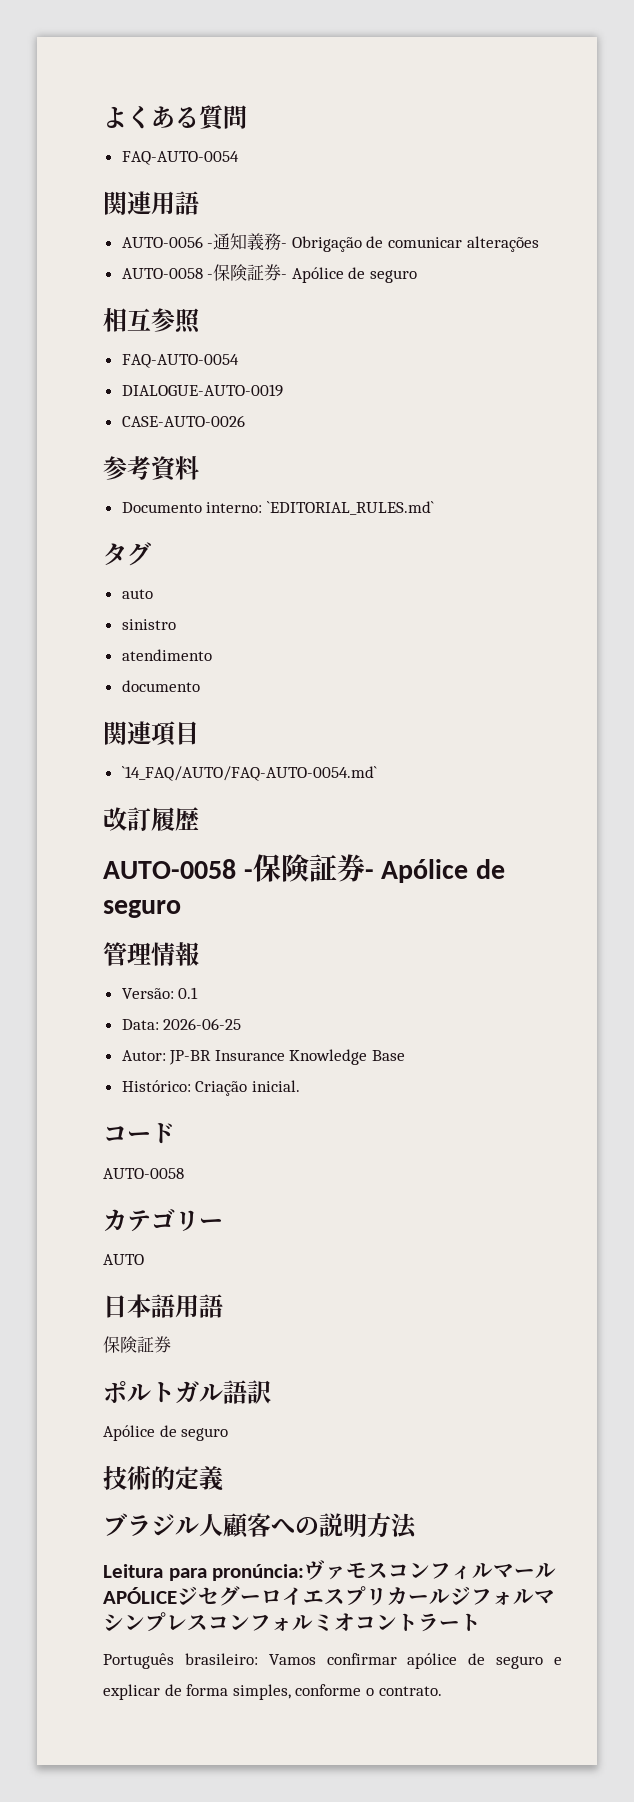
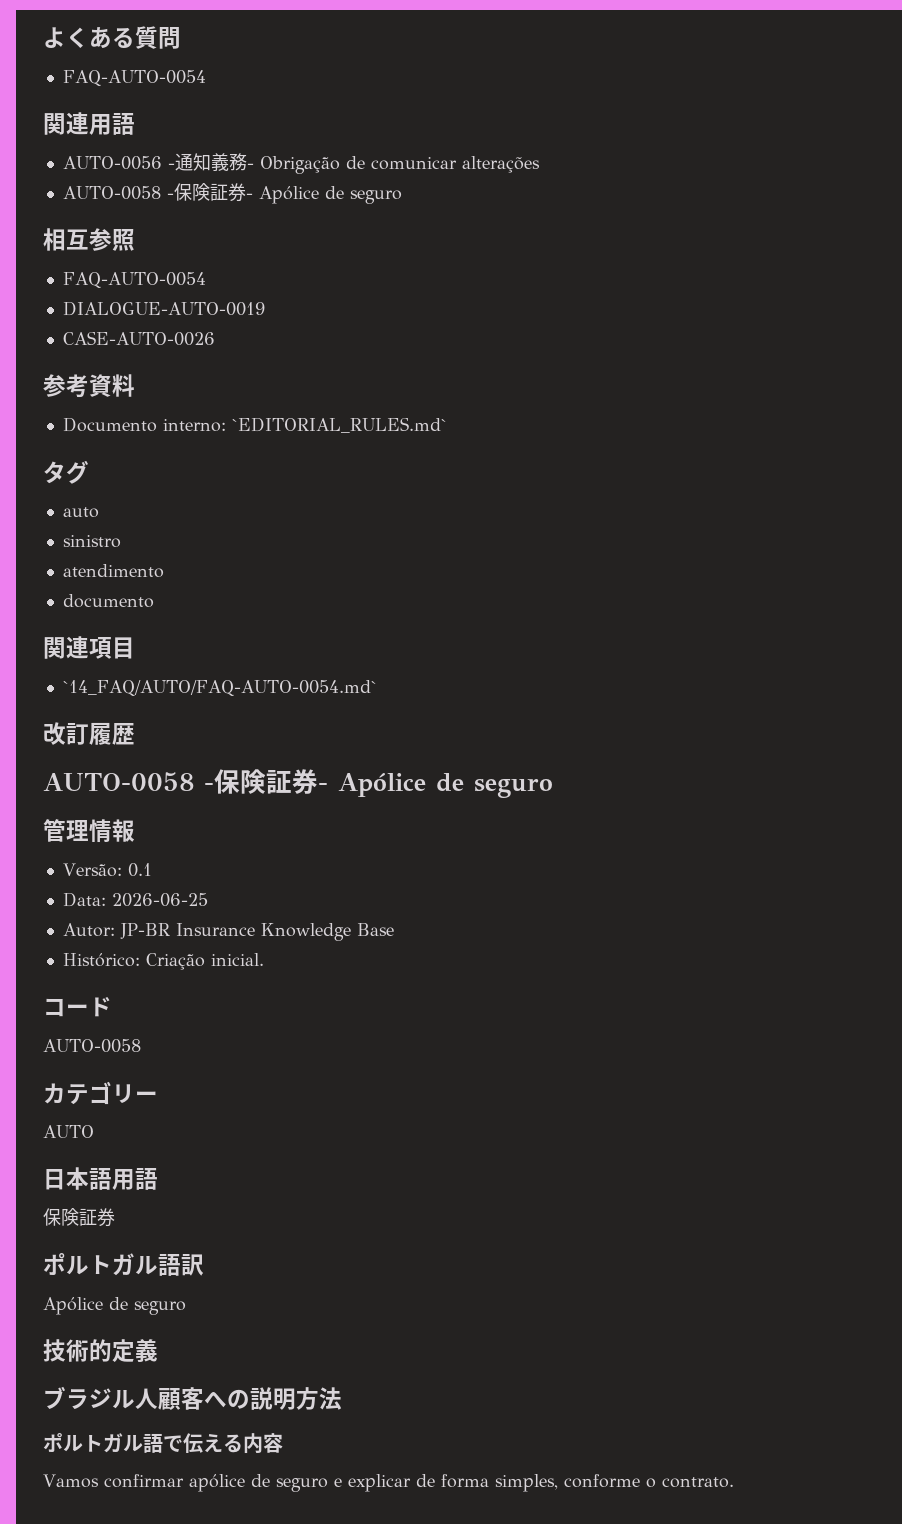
- Leitura para pronúncia:ヴァモスコンフィルマールAPÓLICEジセグーロイエスプリカールジフォルマシンプレスコンフォルミオコントラート
- Português brasileiro: Vamos confirmar apólice de seguro e explicar de forma simples, conforme o contrato.
+ ポルトガル語で伝える内容
+ Vamos confirmar apólice de seguro e explicar de forma simples, conforme o contrato.

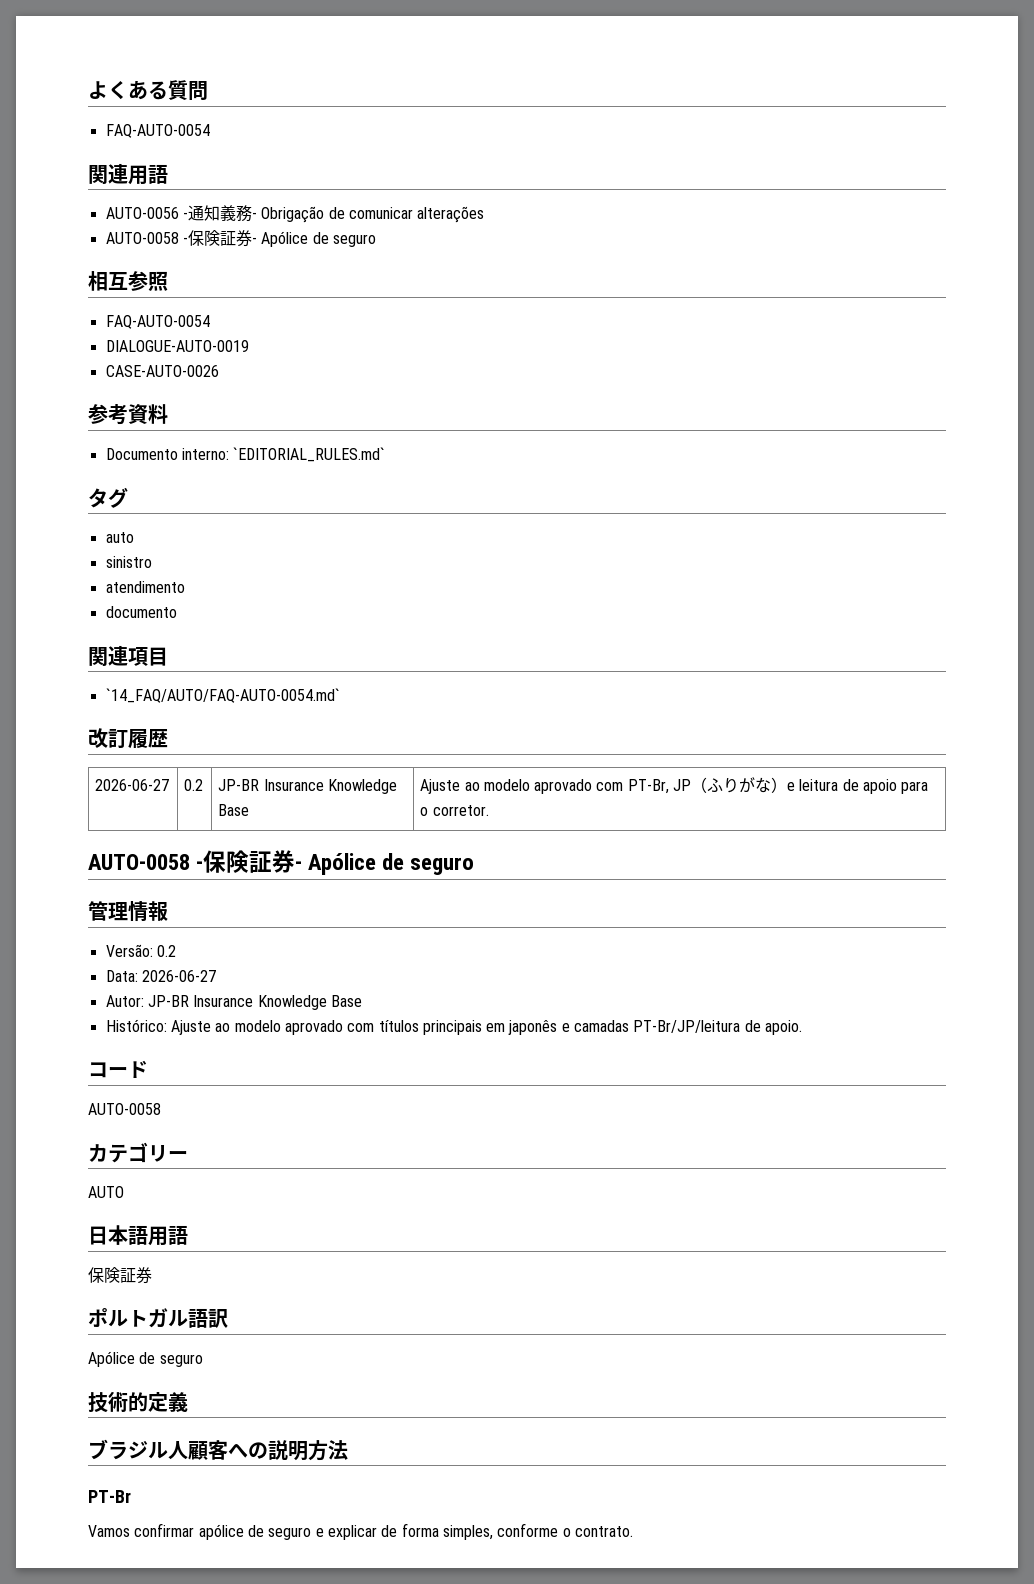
+ 2026-06-27 | 0.2 | JP-BR Insurance Knowledge Base | Ajuste ao modelo aprovado com PT-Br, JP（ふりがな）e leitura de apoio para o corretor.
- Versão: 0.1
+ Versão: 0.2
- Data: 2026-06-25
+ Data: 2026-06-27
- Histórico: Criação inicial.
+ Histórico: Ajuste ao modelo aprovado com títulos principais em japonês e camadas PT-Br/JP/leitura de apoio.
- ポルトガル語で伝える内容
+ PT-Br

